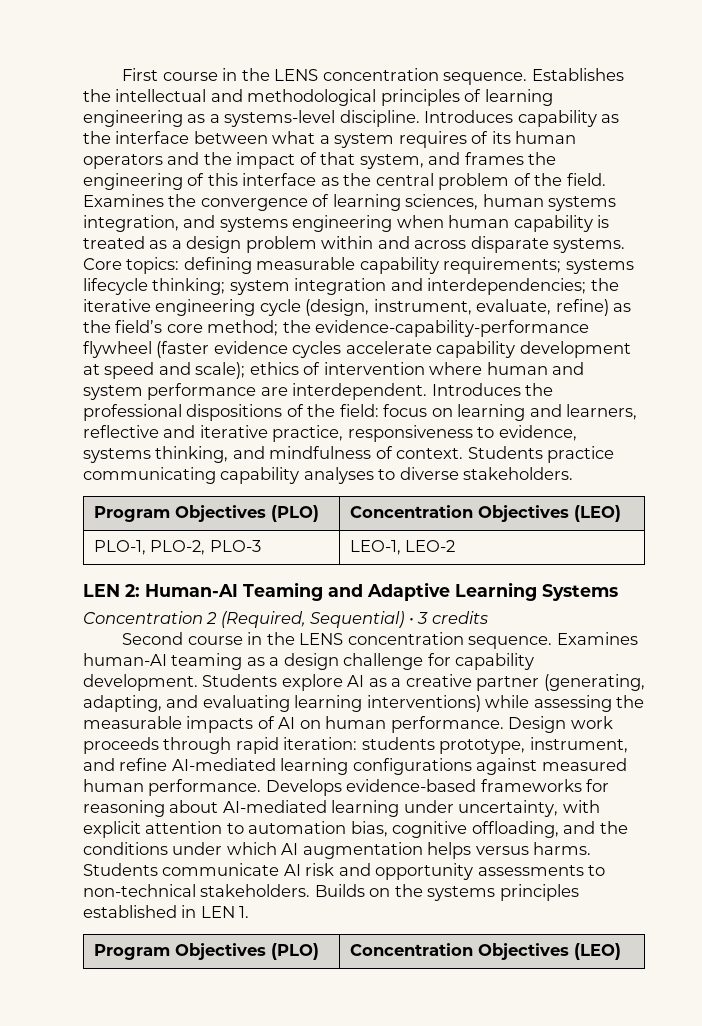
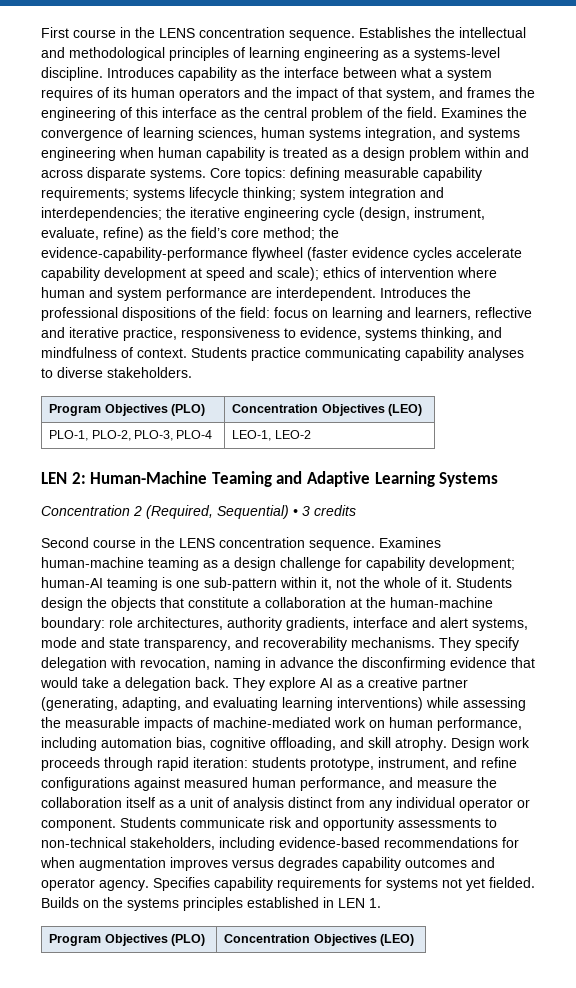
- PLO-1, PLO-2, PLO-3 | LEO-1, LEO-2
+ PLO-1, PLO-2, PLO-3, PLO-4 | LEO-1, LEO-2
- LEN 2: Human-AI Teaming and Adaptive Learning Systems
+ LEN 2: Human-Machine Teaming and Adaptive Learning Systems
- Examines human-AI teaming as a design challenge for capability development. Students explore AI as a creative partner (generating, adapting, and evaluating learning interventions) while assessing the measurable impacts of AI on human performance.
+ Examines human-machine teaming as a design challenge for capability development; human-AI teaming is one sub-pattern within it, not the whole of it. Students design the objects that constitute a collaboration at the human-machine boundary: role architectures, authority gradients, interface and alert systems, mode and state transparency, and recoverability mechanisms. They specify delegation with revocation, naming in advance the disconfirming evidence that would take a delegation back. They explore AI as a creative partner (generating, adapting, and evaluating learning interventions) while assessing the measurable impacts of machine-mediated work on human performance, including automation bias, cognitive offloading, and skill atrophy.
- Design work proceeds through rapid iteration: students prototype, instrument, and refine AI-mediated learning configurations against measured human performance. Develops evidence-based frameworks for reasoning about AI-mediated learning under uncertainty, with explicit attention to automation bias, cognitive offloading, and the conditions under which AI augmentation helps versus harms.
+ Design work proceeds through rapid iteration: students prototype, instrument, and refine configurations against measured human performance, and measure the collaboration itself as a unit of analysis distinct from any individual operator or component.
- Students communicate AI risk and opportunity assessments to non-technical stakeholders.
+ Students communicate risk and opportunity assessments to non-technical stakeholders, including evidence-based recommendations for when augmentation improves versus degrades capability outcomes and operator agency. Specifies capability requirements for systems not yet fielded.

